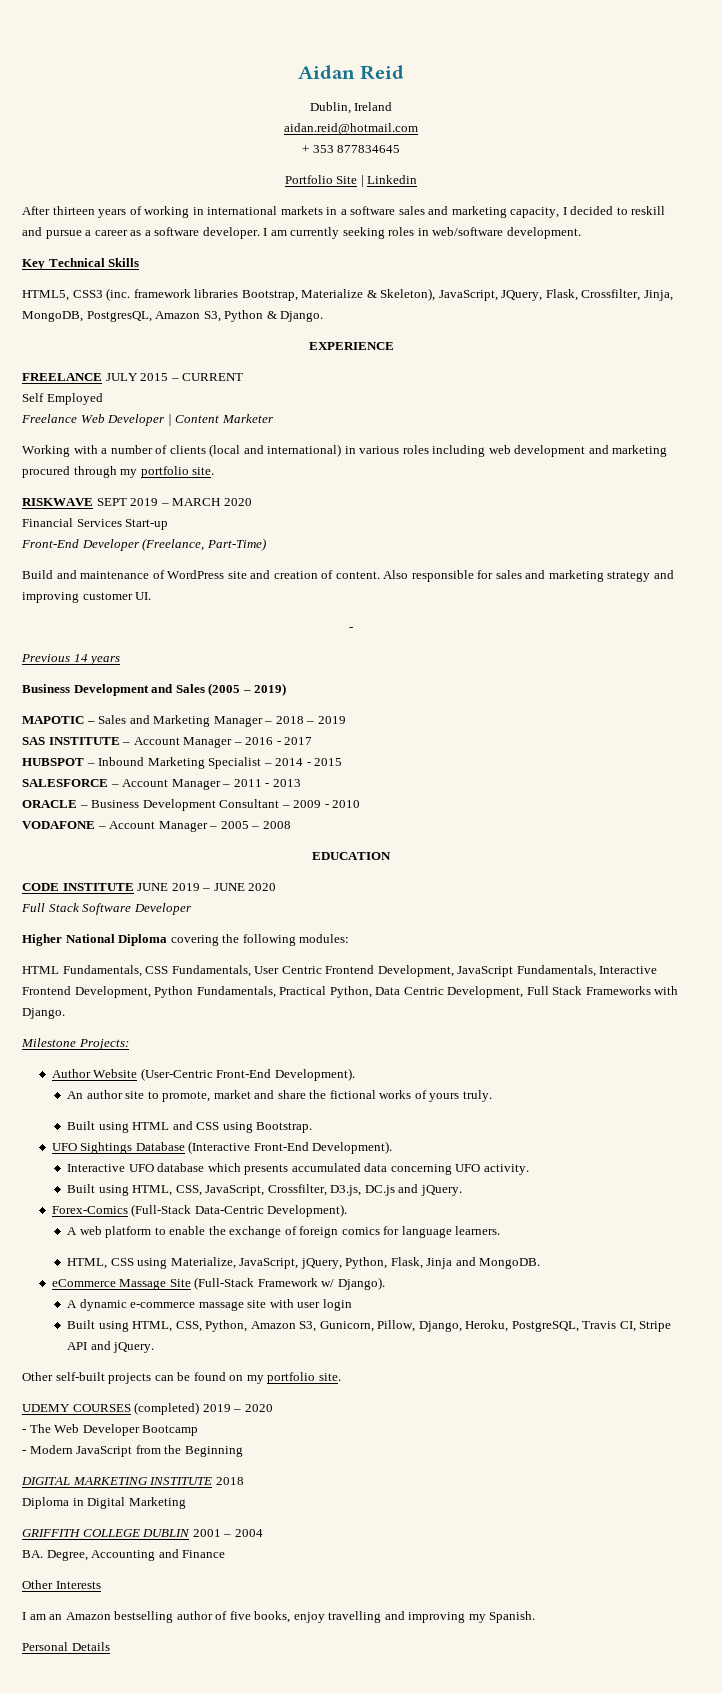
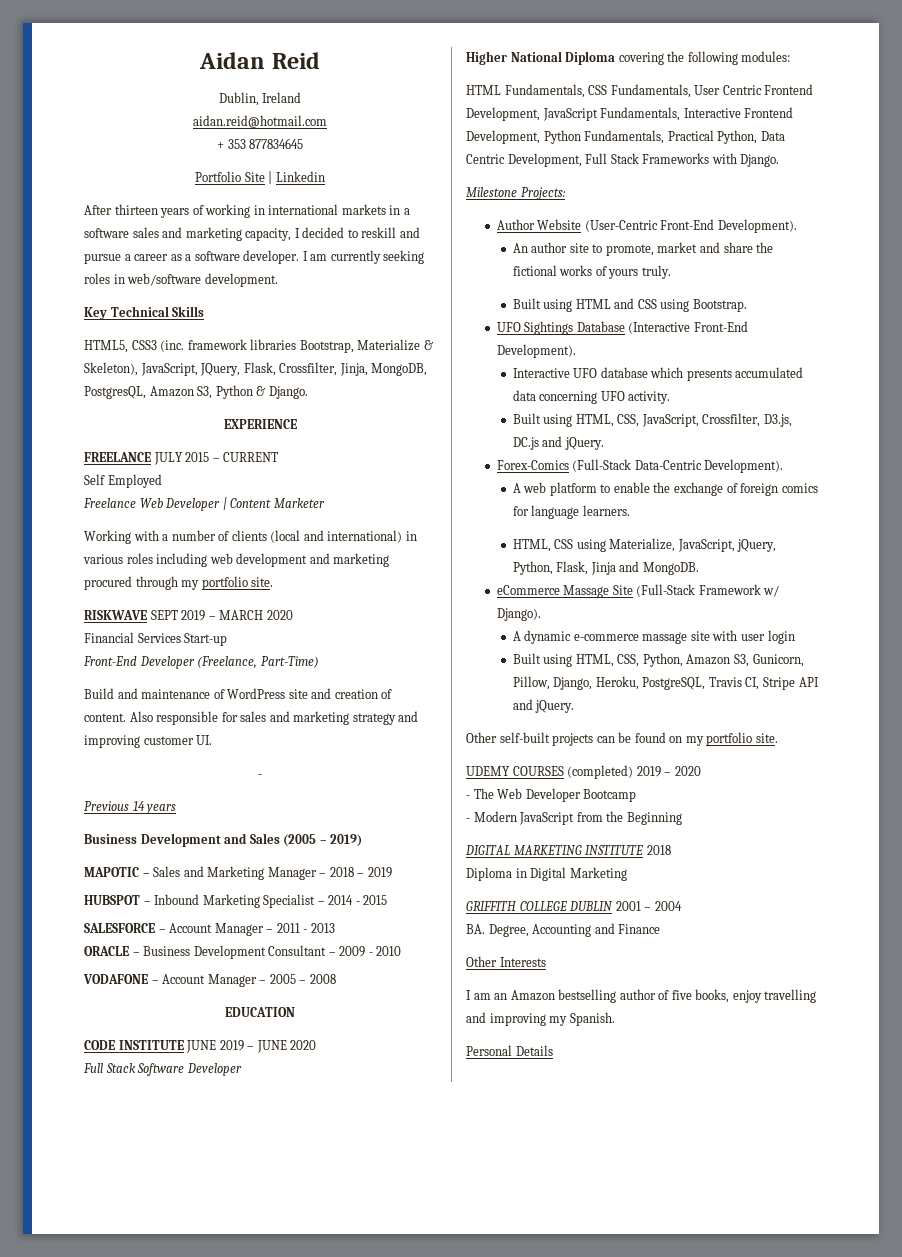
- SAS INSTITUTE – Account Manager – 2016 - 2017

